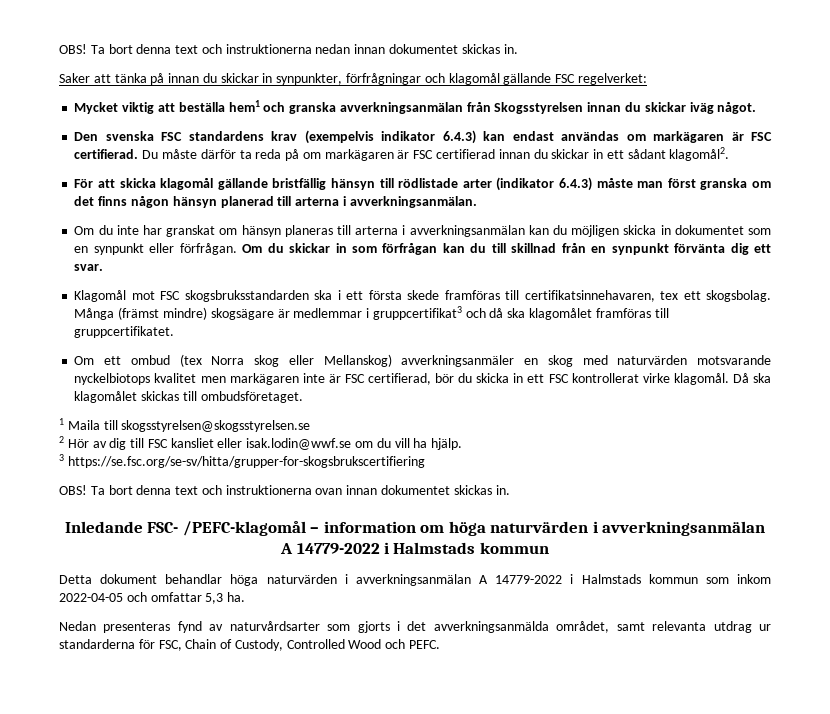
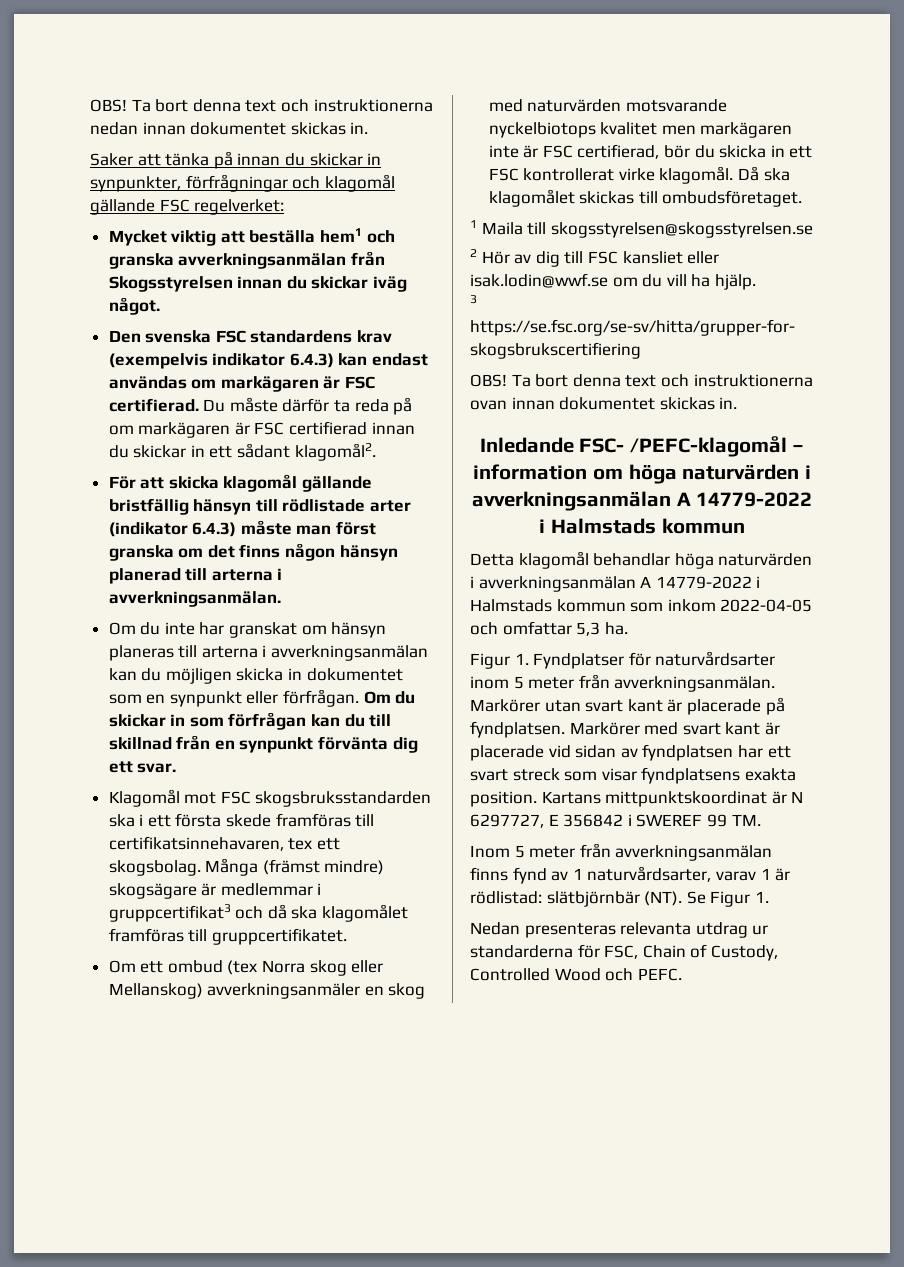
- Detta dokument behandlar höga naturvärden i avverkningsanmälan A 14779-2022 i Halmstads kommun som inkom 2022-04-05 och omfattar 5,3 ha.
+ Detta klagomål behandlar höga naturvärden i avverkningsanmälan A 14779-2022 i Halmstads kommun som inkom 2022-04-05 och omfattar 5,3 ha.
- Nedan presenteras fynd av naturvårdsarter som gjorts i det avverkningsanmälda området, samt relevanta utdrag ur standarderna för FSC, Chain of Custody, Controlled Wood och PEFC.
+ Figur 1. Fyndplatser för naturvårdsarter inom 5 meter från avverkningsanmälan. Markörer utan svart kant är placerade på fyndplatsen. Markörer med svart kant är placerade vid sidan av fyndplatsen har ett svart streck som visar fyndplatsens exakta position. Kartans mittpunktskoordinat är N 6297727, E 356842 i SWEREF 99 TM.
+ Inom 5 meter från avverkningsanmälan finns fynd av 1 naturvårdsarter, varav 1 är rödlistad: slätbjörnbär (NT). Se Figur 1.
+ Nedan presenteras relevanta utdrag ur standarderna för FSC, Chain of Custody, Controlled Wood och PEFC.

